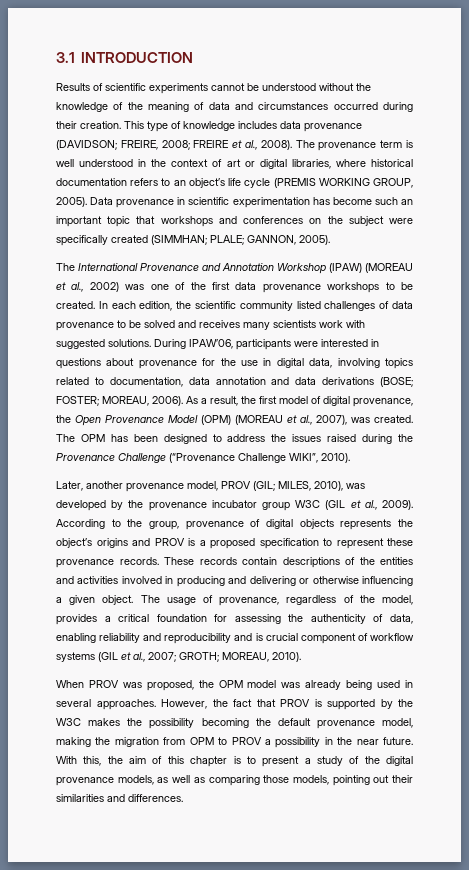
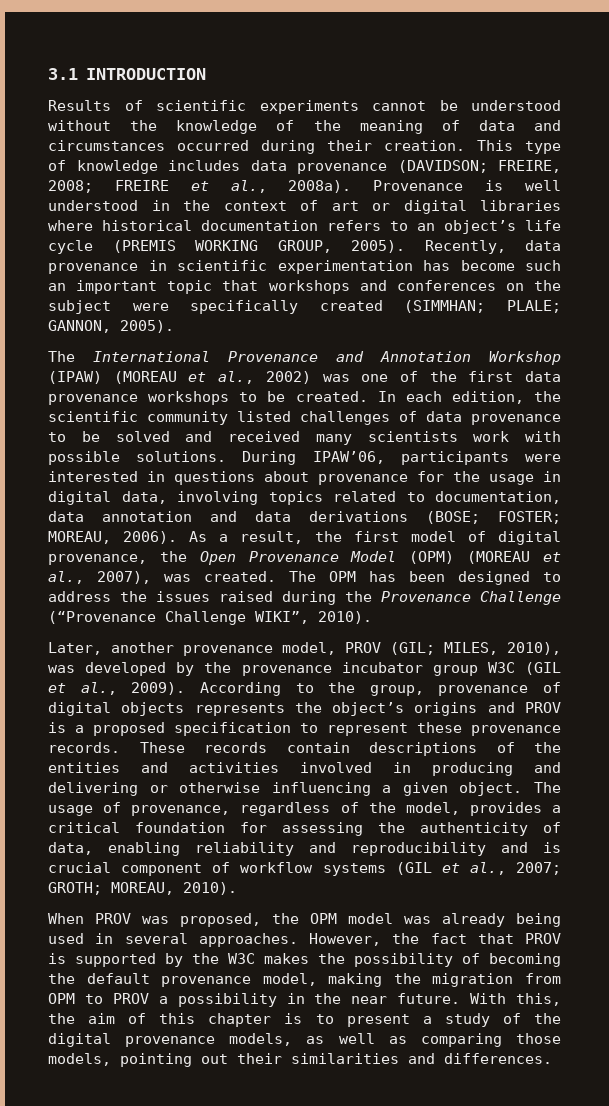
- This type of knowledge includes data provenance (DAVIDSON; FREIRE, 2008; FREIRE et al., 2008). The provenance term is well understood in the context of art or digital libraries, where historical documentation refers to an object’s life cycle (PREMIS WORKING GROUP, 2005).
+ This type of knowledge includes data provenance (DAVIDSON; FREIRE, 2008; FREIRE et al., 2008a). Provenance is well understood in the context of art or digital libraries where historical documentation refers to an object’s life cycle (PREMIS WORKING GROUP, 2005).
- Data provenance in scientific experimentation has become such an important topic that workshops and conferences on the subject were specifically created (SIMMHAN; PLALE; GANNON, 2005).
+ Recently, data provenance in scientific experimentation has become such an important topic that workshops and conferences on the subject were specifically created (SIMMHAN; PLALE; GANNON, 2005).
- In each edition, the scientific community listed challenges of data provenance to be solved and receives many scientists work with suggested solutions.
+ In each edition, the scientific community listed challenges of data provenance to be solved and received many scientists work with possible solutions.
- During IPAW’06, participants were interested in questions about provenance for the use in digital data, involving topics related to documentation, data annotation and data derivations (BOSE; FOSTER; MOREAU, 2006).
+ During IPAW’06, participants were interested in questions about provenance for the usage in digital data, involving topics related to documentation, data annotation and data derivations (BOSE; FOSTER; MOREAU, 2006).
- However, the fact that PROV is supported by the W3C makes the possibility becoming the default provenance model, making the migration from OPM to PROV a possibility in the near future.
+ However, the fact that PROV is supported by the W3C makes the possibility of becoming the default provenance model, making the migration from OPM to PROV a possibility in the near future.

